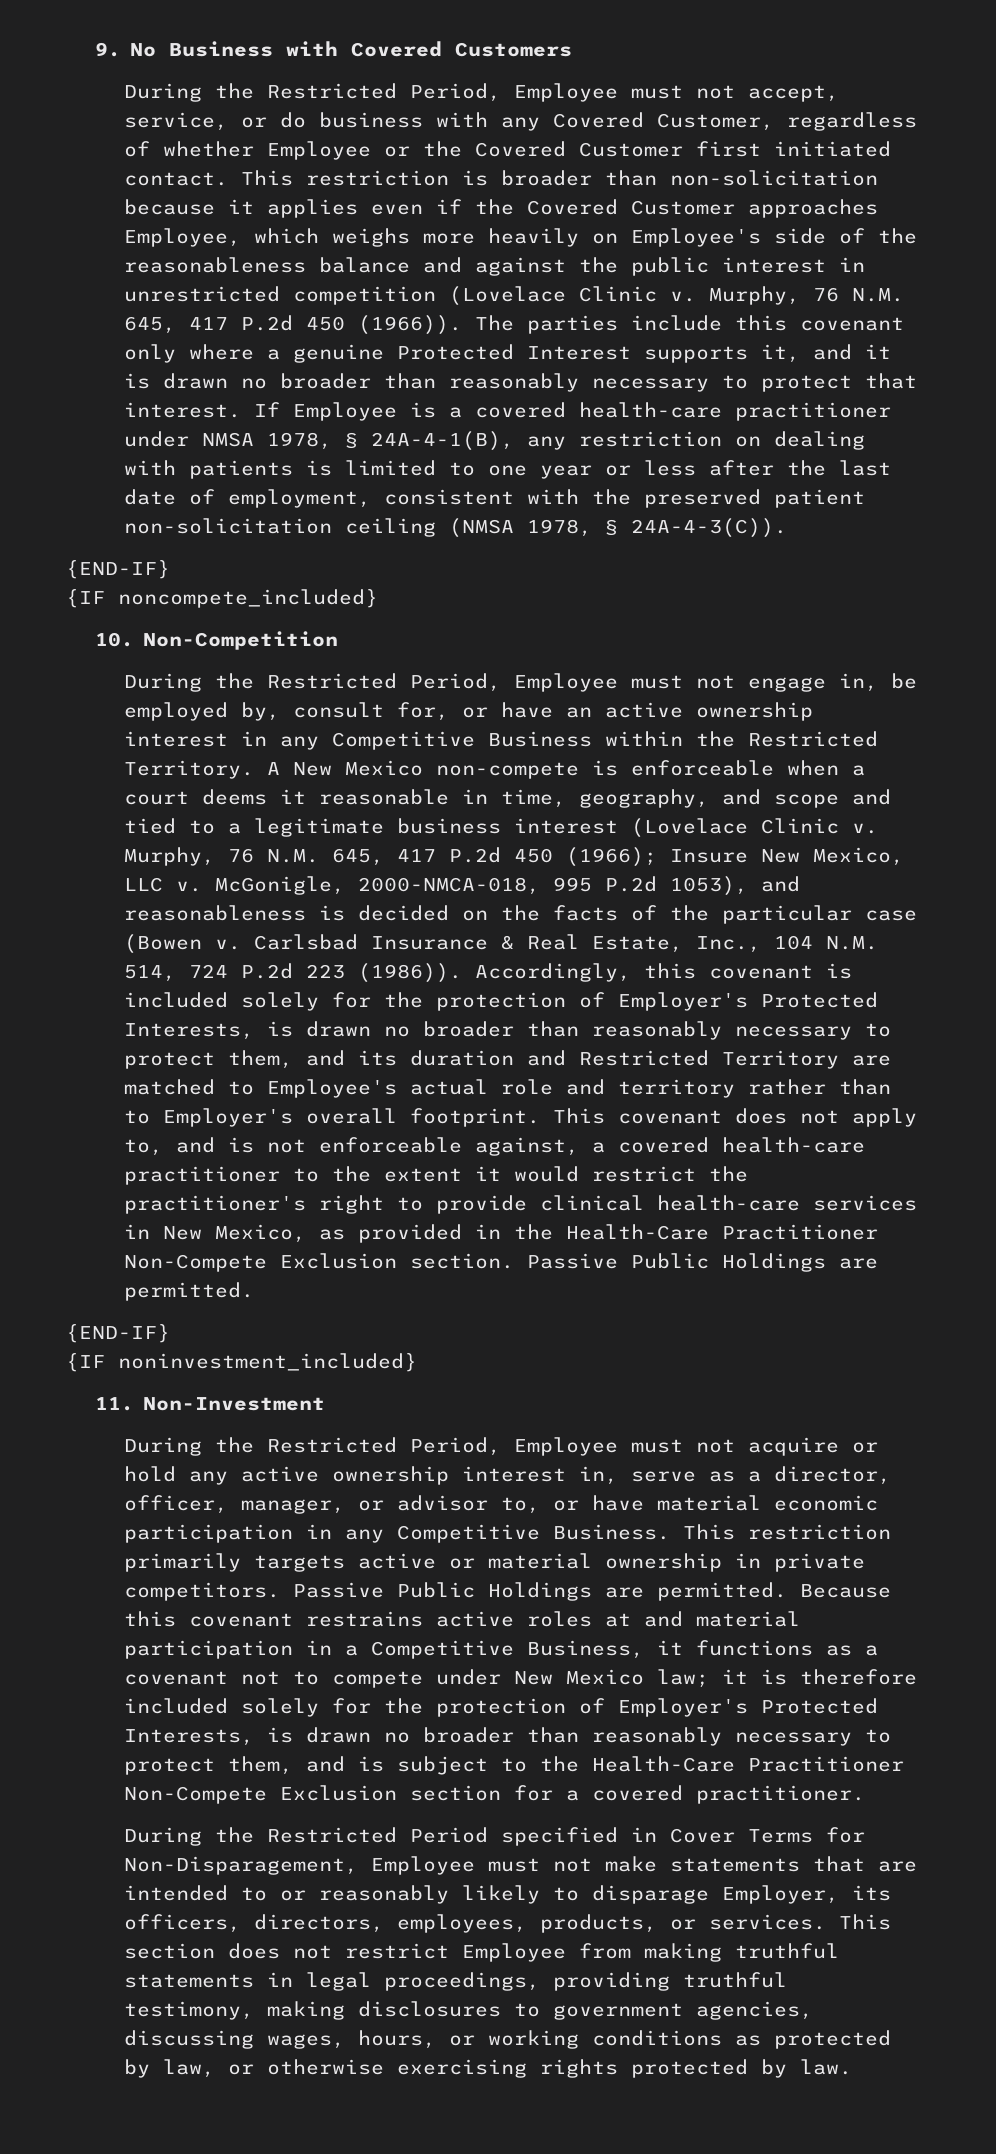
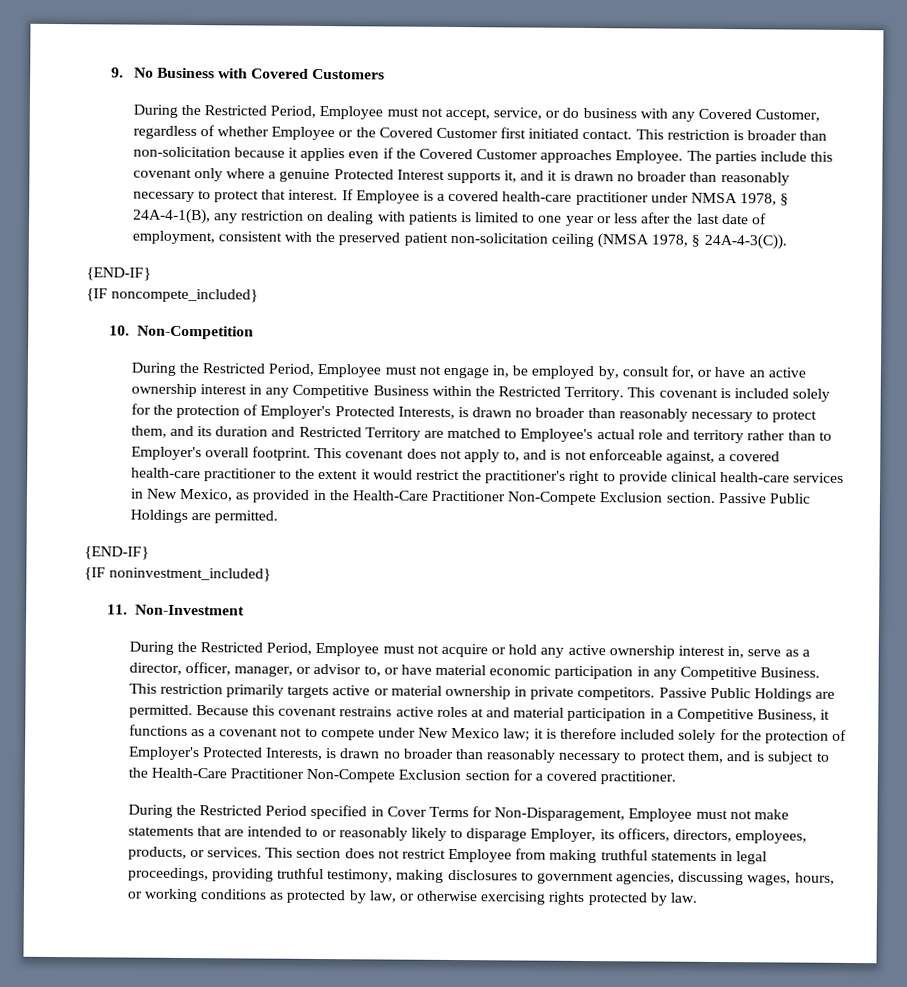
- This restriction is broader than non-solicitation because it applies even if the Covered Customer approaches Employee, which weighs more heavily on Employee's side of the reasonableness balance and against the public interest in unrestricted competition (Lovelace Clinic v. Murphy, 76 N.M. 645, 417 P.2d 450 (1966)).
+ This restriction is broader than non-solicitation because it applies even if the Covered Customer approaches Employee.
- A New Mexico non-compete is enforceable when a court deems it reasonable in time, geography, and scope and tied to a legitimate business interest (Lovelace Clinic v. Murphy, 76 N.M. 645, 417 P.2d 450 (1966); Insure New Mexico, LLC v. McGonigle, 2000-NMCA-018, 995 P.2d 1053), and reasonableness is decided on the facts of the particular case (Bowen v. Carlsbad Insurance & Real Estate, Inc., 104 N.M. 514, 724 P.2d 223 (1986)). Accordingly, this covenant is included solely for the protection of Employer's Protected Interests, is drawn no broader than reasonably necessary to protect them, and its duration and Restricted Territory are matched to Employee's actual role and territory rather than to Employer's overall footprint.
+ This covenant is included solely for the protection of Employer's Protected Interests, is drawn no broader than reasonably necessary to protect them, and its duration and Restricted Territory are matched to Employee's actual role and territory rather than to Employer's overall footprint.

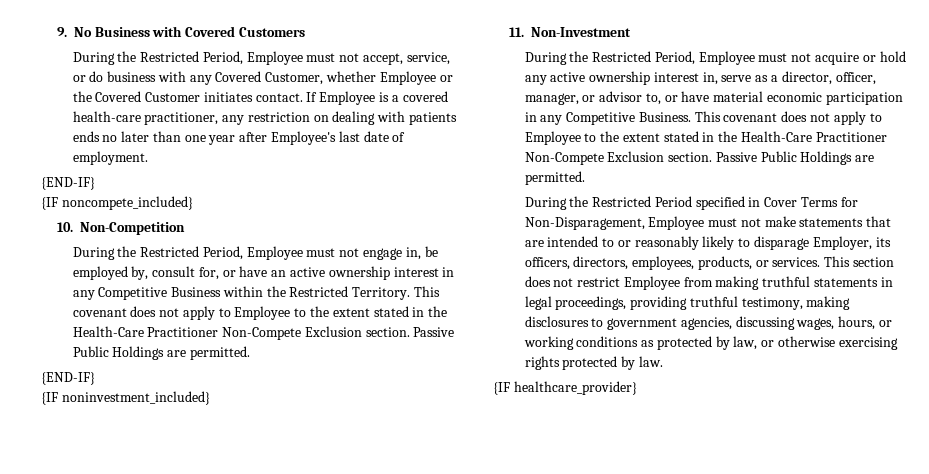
- During the Restricted Period, Employee must not accept, service, or do business with any Covered Customer, regardless of whether Employee or the Covered Customer first initiated contact. This restriction is broader than non-solicitation because it applies even if the Covered Customer approaches Employee. The parties include this covenant only where a genuine Protected Interest supports it, and it is drawn no broader than reasonably necessary to protect that interest.
+ During the Restricted Period, Employee must not accept, service, or do business with any Covered Customer, whether Employee or the Covered Customer initiates contact.
- If Employee is a covered health-care practitioner under NMSA 1978, § 24A-4-1(B), any restriction on dealing with patients is limited to one year or less after the last date of employment, consistent with the preserved patient non-solicitation ceiling (NMSA 1978, § 24A-4-3(C)).
+ If Employee is a covered health-care practitioner, any restriction on dealing with patients ends no later than one year after Employee's last date of employment.
- During the Restricted Period, Employee must not engage in, be employed by, consult for, or have an active ownership interest in any Competitive Business within the Restricted Territory. This covenant is included solely for the protection of Employer's Protected Interests, is drawn no broader than reasonably necessary to protect them, and its duration and Restricted Territory are matched to Employee's actual role and territory rather than to Employer's overall footprint. This covenant does not apply to, and is not enforceable against, a covered health-care practitioner to the extent it would restrict the practitioner's right to provide clinical health-care services in New Mexico, as provided in the Health-Care Practitioner Non-Compete Exclusion section.
+ During the Restricted Period, Employee must not engage in, be employed by, consult for, or have an active ownership interest in any Competitive Business within the Restricted Territory. This covenant does not apply to Employee to the extent stated in the Health-Care Practitioner Non-Compete Exclusion section.
- During the Restricted Period, Employee must not acquire or hold any active ownership interest in, serve as a director, officer, manager, or advisor to, or have material economic participation in any Competitive Business. This restriction primarily targets active or material ownership in private competitors. Passive Public Holdings are permitted. Because this covenant restrains active roles at and material participation in a Competitive Business, it functions as a covenant not to compete under New Mexico law; it is therefore included solely for the protection of Employer's Protected Interests, is drawn no broader than reasonably necessary to protect them, and is subject to the Health-Care Practitioner Non-Compete Exclusion section for a covered practitioner.
+ During the Restricted Period, Employee must not acquire or hold any active ownership interest in, serve as a director, officer, manager, or advisor to, or have material economic participation in any Competitive Business. This covenant does not apply to Employee to the extent stated in the Health-Care Practitioner Non-Compete Exclusion section. Passive Public Holdings are permitted.
+ {IF healthcare_provider}

